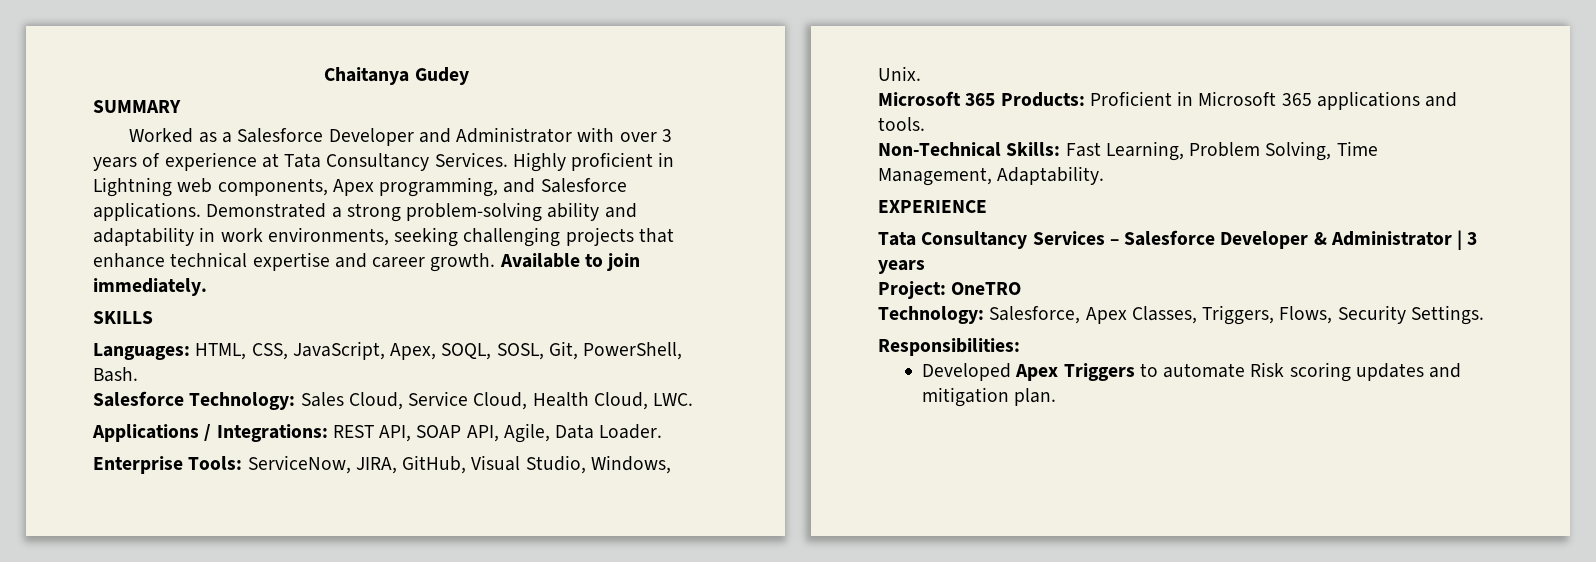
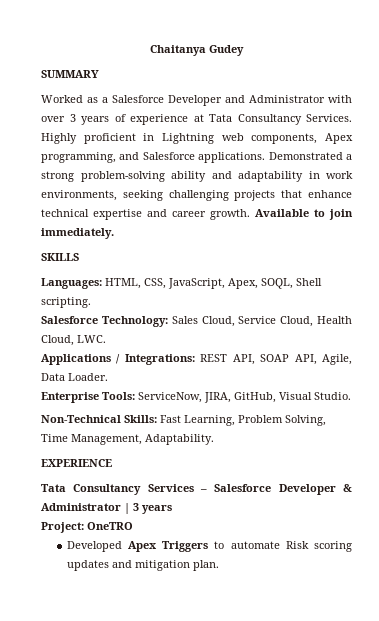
- Languages: HTML, CSS, JavaScript, Apex, SOQL, SOSL, Git, PowerShell, Bash.
+ Languages: HTML, CSS, JavaScript, Apex, SOQL, Shell scripting.
- Enterprise Tools: ServiceNow, JIRA, GitHub, Visual Studio, Windows, Unix.
- Microsoft 365 Products: Proficient in Microsoft 365 applications and tools.
+ Enterprise Tools: ServiceNow, JIRA, GitHub, Visual Studio.
- Technology: Salesforce, Apex Classes, Triggers, Flows, Security Settings.
- Responsibilities:

